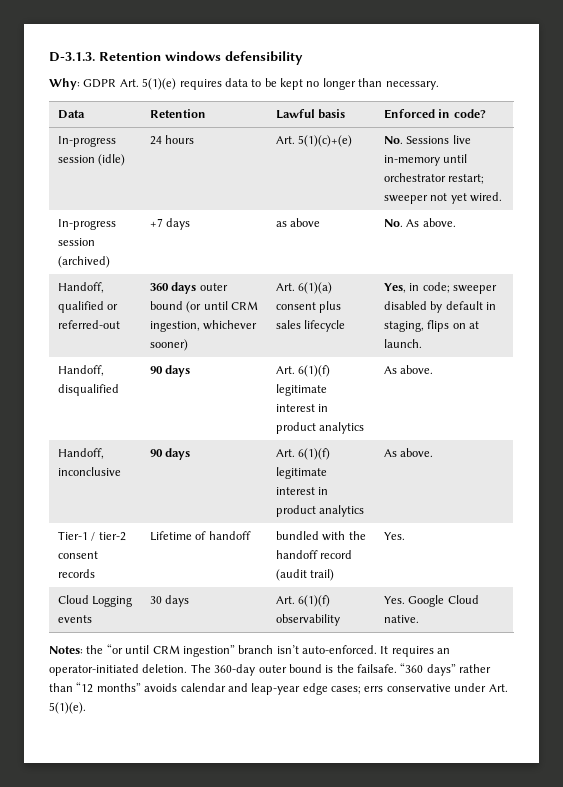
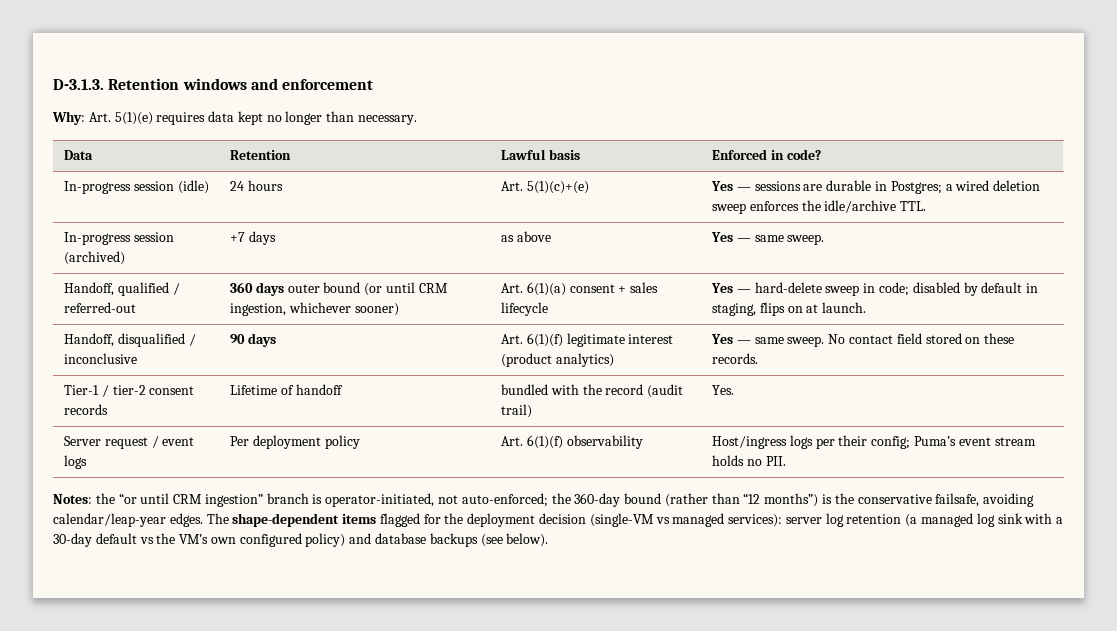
- D-3.1.3. Retention windows defensibility
+ D-3.1.3. Retention windows and enforcement
- Why: GDPR Art. 5(1)(e) requires data to be kept no longer than necessary.
+ Why: Art. 5(1)(e) requires data kept no longer than necessary.
- In-progress session (idle) | 24 hours | Art. 5(1)(c)+(e) | No. Sessions live in-memory until orchestrator restart; sweeper not yet wired.
+ In-progress session (idle) | 24 hours | Art. 5(1)(c)+(e) | Yes — sessions are durable in Postgres; a wired deletion sweep enforces the idle/archive TTL.
- In-progress session (archived) | +7 days | as above | No. As above.
+ In-progress session (archived) | +7 days | as above | Yes — same sweep.
- Handoff, qualified or referred-out | 360 days outer bound (or until CRM ingestion, whichever sooner) | Art. 6(1)(a) consent plus sales lifecycle | Yes, in code; sweeper disabled by default in staging, flips on at launch.
+ Handoff, qualified / referred-out | 360 days outer bound (or until CRM ingestion, whichever sooner) | Art. 6(1)(a) consent + sales lifecycle | Yes — hard-delete sweep in code; disabled by default in staging, flips on at launch.
- Handoff, disqualified | 90 days | Art. 6(1)(f) legitimate interest in product analytics | As above.
- Handoff, inconclusive | 90 days | Art. 6(1)(f) legitimate interest in product analytics | As above.
+ Handoff, disqualified / inconclusive | 90 days | Art. 6(1)(f) legitimate interest (product analytics) | Yes — same sweep. No contact field stored on these records.
- Tier-1 / tier-2 consent records | Lifetime of handoff | bundled with the handoff record (audit trail) | Yes.
+ Tier-1 / tier-2 consent records | Lifetime of handoff | bundled with the record (audit trail) | Yes.
- Cloud Logging events | 30 days | Art. 6(1)(f) observability | Yes. Google Cloud native.
+ Server request / event logs | Per deployment policy | Art. 6(1)(f) observability | Host/ingress logs per their config; Puma’s event stream holds no PII.
- Notes: the “or until CRM ingestion” branch isn’t auto-enforced. It requires an operator-initiated deletion. The 360-day outer bound is the failsafe. “360 days” rather than “12 months” avoids calendar and leap-year edge cases; errs conservative under Art. 5(1)(e).
+ Notes: the “or until CRM ingestion” branch is operator-initiated, not auto-enforced; the 360-day bound (rather than “12 months”) is the conservative failsafe, avoiding calendar/leap-year edges. The shape-dependent items flagged for the deployment decision (single-VM vs managed services): server log retention (a managed log sink with a 30-day default vs the VM’s own configured policy) and database backups (see below).

